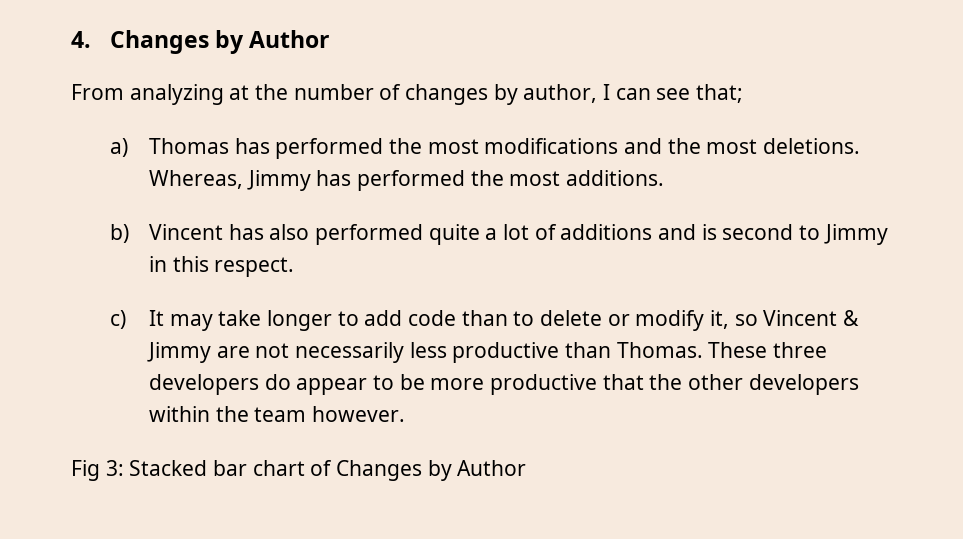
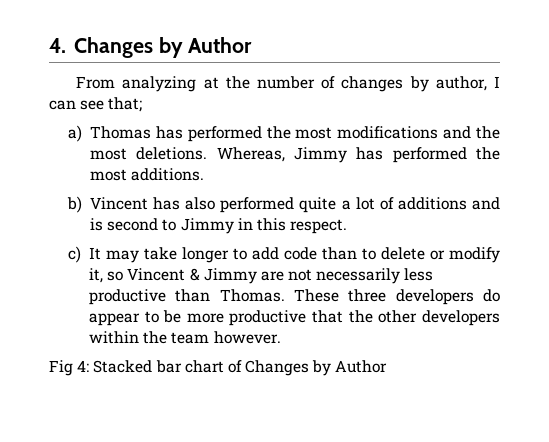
- Fig 3: Stacked bar chart of Changes by Author
+ Fig 4: Stacked bar chart of Changes by Author

